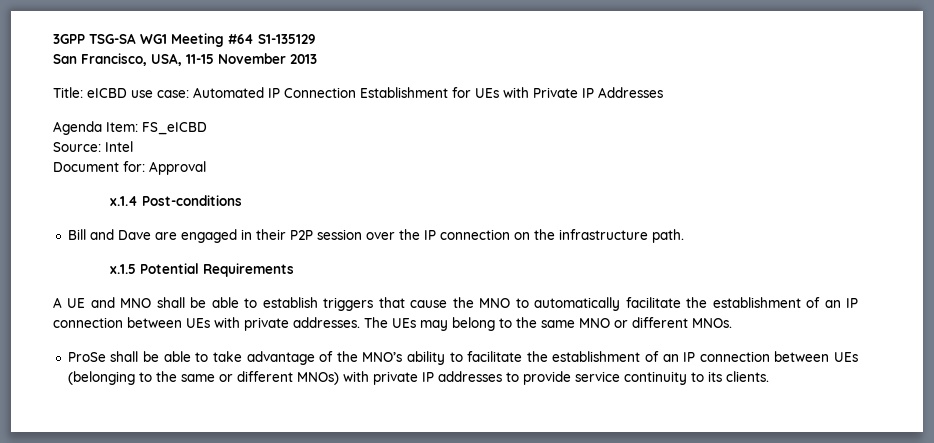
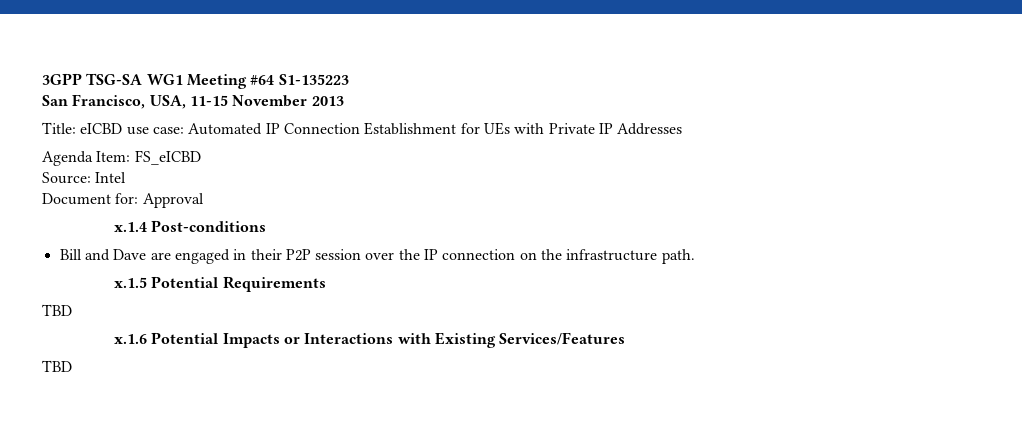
- 3GPP TSG-SA WG1 Meeting #64 S1-135129
+ 3GPP TSG-SA WG1 Meeting #64 S1-135223
  x.1.5 Potential Requirements
- A UE and MNO shall be able to establish triggers that cause the MNO to automatically facilitate the establishment of an IP connection between UEs with private addresses. The UEs may belong to the same MNO or different MNOs.
- ProSe shall be able to take advantage of the MNO’s ability to facilitate the establishment of an IP connection between UEs (belonging to the same or different MNOs) with private IP addresses to provide service continuity to its clients.
+ TBD
+ x.1.6 Potential Impacts or Interactions with Existing Services/Features
+ TBD

